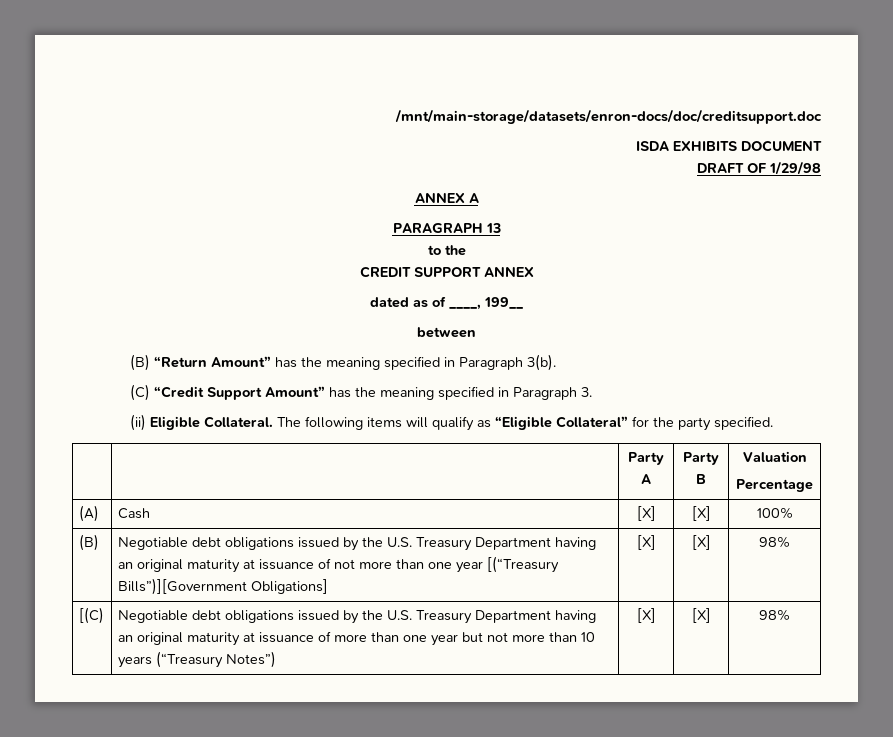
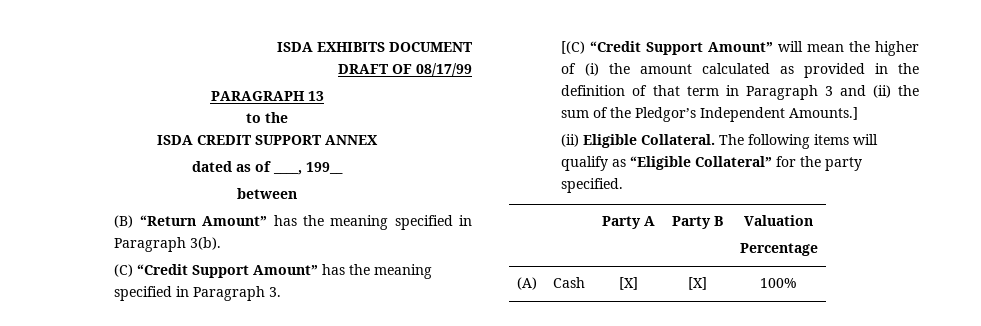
- /mnt/main-storage/datasets/enron-docs/doc/creditsupport.doc
- DRAFT OF 1/29/98
- ANNEX A
+ DRAFT OF 08/17/99
- CREDIT SUPPORT ANNEX
+ ISDA CREDIT SUPPORT ANNEX
+ [(C) “Credit Support Amount” will mean the higher of (i) the amount calculated as provided in the definition of that term in Paragraph 3 and (ii) the sum of the Pledgor’s Independent Amounts.]
- (B) | Negotiable debt obligations issued by the U.S. Treasury Department having an original maturity at issuance of not more than one year [(“Treasury Bills”)][Government Obligations] | [X] | [X] | 98%
- [(C) | Negotiable debt obligations issued by the U.S. Treasury Department having an original maturity at issuance of more than one year but not more than 10 years (“Treasury Notes”) | [X] | [X] | 98%

